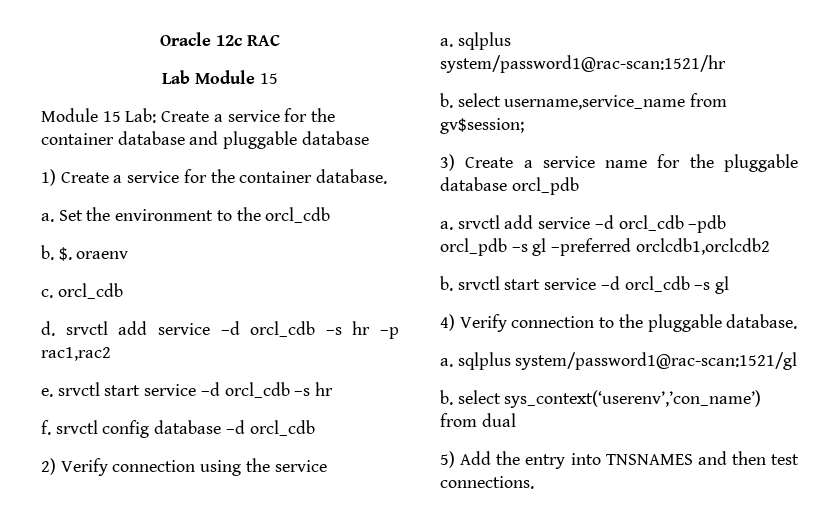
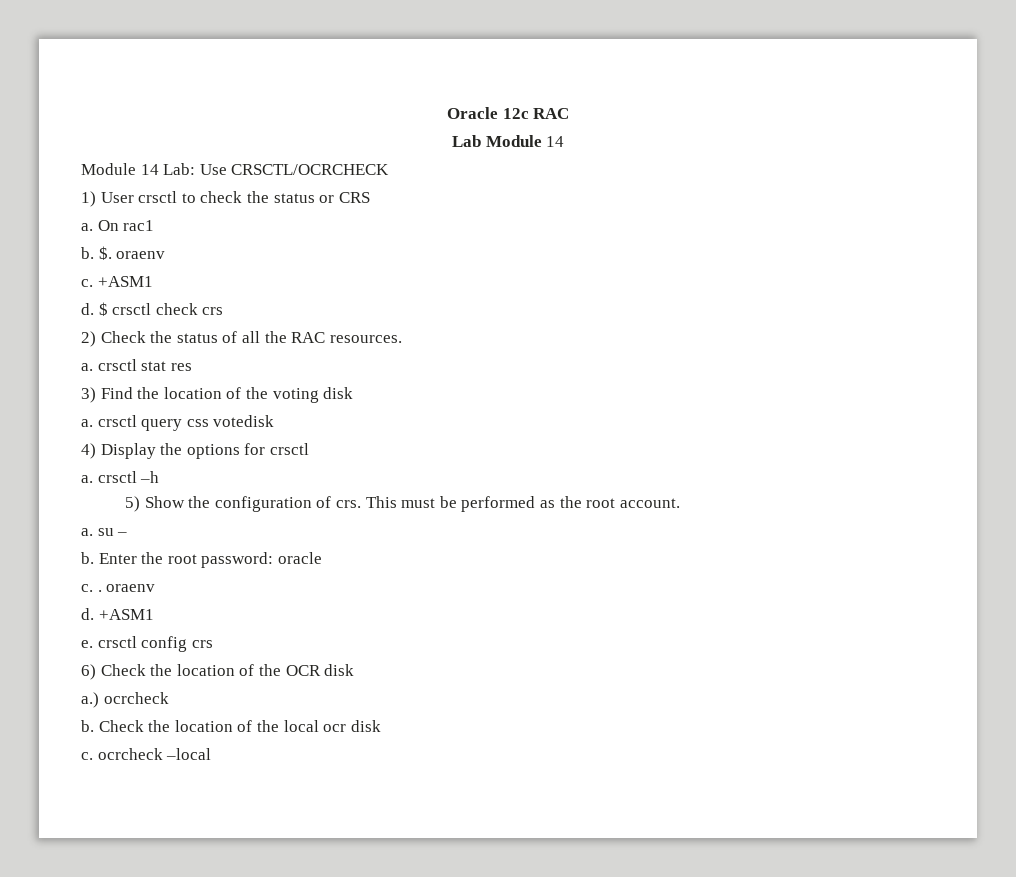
- Lab Module 15
- Module 15 Lab: Create a service for the container database and pluggable database
- 1) Create a service for the container database.
- a. Set the environment to the orcl_cdb
+ Lab Module 14
+ Module 14 Lab: Use CRSCTL/OCRCHECK
+ 1) User crsctl to check the status or CRS
+ a. On rac1
- c. orcl_cdb
- d. srvctl add service –d orcl_cdb –s hr –p rac1,rac2
- e. srvctl start service –d orcl_cdb –s hr
- f. srvctl config database –d orcl_cdb
- 2) Verify connection using the service
- a. sqlplus system/password1@rac-scan:1521/hr
- b. select username,service_name from gv$session;
- 3) Create a service name for the pluggable database orcl_pdb
- a. srvctl add service –d orcl_cdb –pdb orcl_pdb –s gl –preferred orclcdb1,orclcdb2
- b. srvctl start service –d orcl_cdb –s gl
- 4) Verify connection to the pluggable database.
- a. sqlplus system/password1@rac-scan:1521/gl
- b. select sys_context(‘userenv’,’con_name’) from dual
- 5) Add the entry into TNSNAMES and then test connections.
+ c. +ASM1
+ d. $ crsctl check crs
+ 2) Check the status of all the RAC resources.
+ a. crsctl stat res
+ 3) Find the location of the voting disk
+ a. crsctl query css votedisk
+ 4) Display the options for crsctl
+ a. crsctl –h
+ 5) Show the configuration of crs. This must be performed as the root account.
+ a. su –
+ b. Enter the root password: oracle
+ c. . oraenv
+ d. +ASM1
+ e. crsctl config crs
+ 6) Check the location of the OCR disk
+ a.) ocrcheck
+ b. Check the location of the local ocr disk
+ c. ocrcheck –local

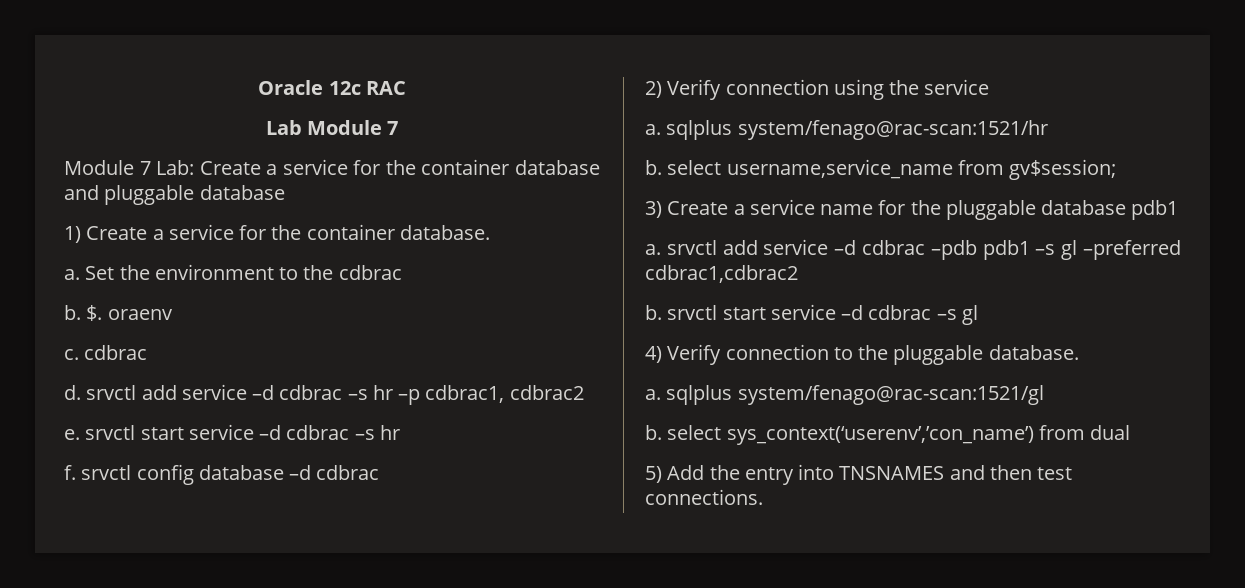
- Lab Module 14
- Module 14 Lab: Use CRSCTL/OCRCHECK
- 1) User crsctl to check the status or CRS
- a. On rac1
+ Lab Module 7
+ Module 7 Lab: Create a service for the container database and pluggable database
+ 1) Create a service for the container database.
+ a. Set the environment to the cdbrac
- c. +ASM1
- d. $ crsctl check crs
- 2) Check the status of all the RAC resources.
- a. crsctl stat res
- 3) Find the location of the voting disk
- a. crsctl query css votedisk
- 4) Display the options for crsctl
- a. crsctl –h
- 5) Show the configuration of crs. This must be performed as the root account.
- a. su –
- b. Enter the root password: oracle
- c. . oraenv
- d. +ASM1
- e. crsctl config crs
- 6) Check the location of the OCR disk
- a.) ocrcheck
- b. Check the location of the local ocr disk
- c. ocrcheck –local
+ c. cdbrac
+ d. srvctl add service –d cdbrac –s hr –p cdbrac1, cdbrac2
+ e. srvctl start service –d cdbrac –s hr
+ f. srvctl config database –d cdbrac
+ 2) Verify connection using the service
+ a. sqlplus system/fenago@rac-scan:1521/hr
+ b. select username,service_name from gv$session;
+ 3) Create a service name for the pluggable database pdb1
+ a. srvctl add service –d cdbrac –pdb pdb1 –s gl –preferred cdbrac1,cdbrac2
+ b. srvctl start service –d cdbrac –s gl
+ 4) Verify connection to the pluggable database.
+ a. sqlplus system/fenago@rac-scan:1521/gl
+ b. select sys_context(‘userenv’,’con_name’) from dual
+ 5) Add the entry into TNSNAMES and then test connections.

